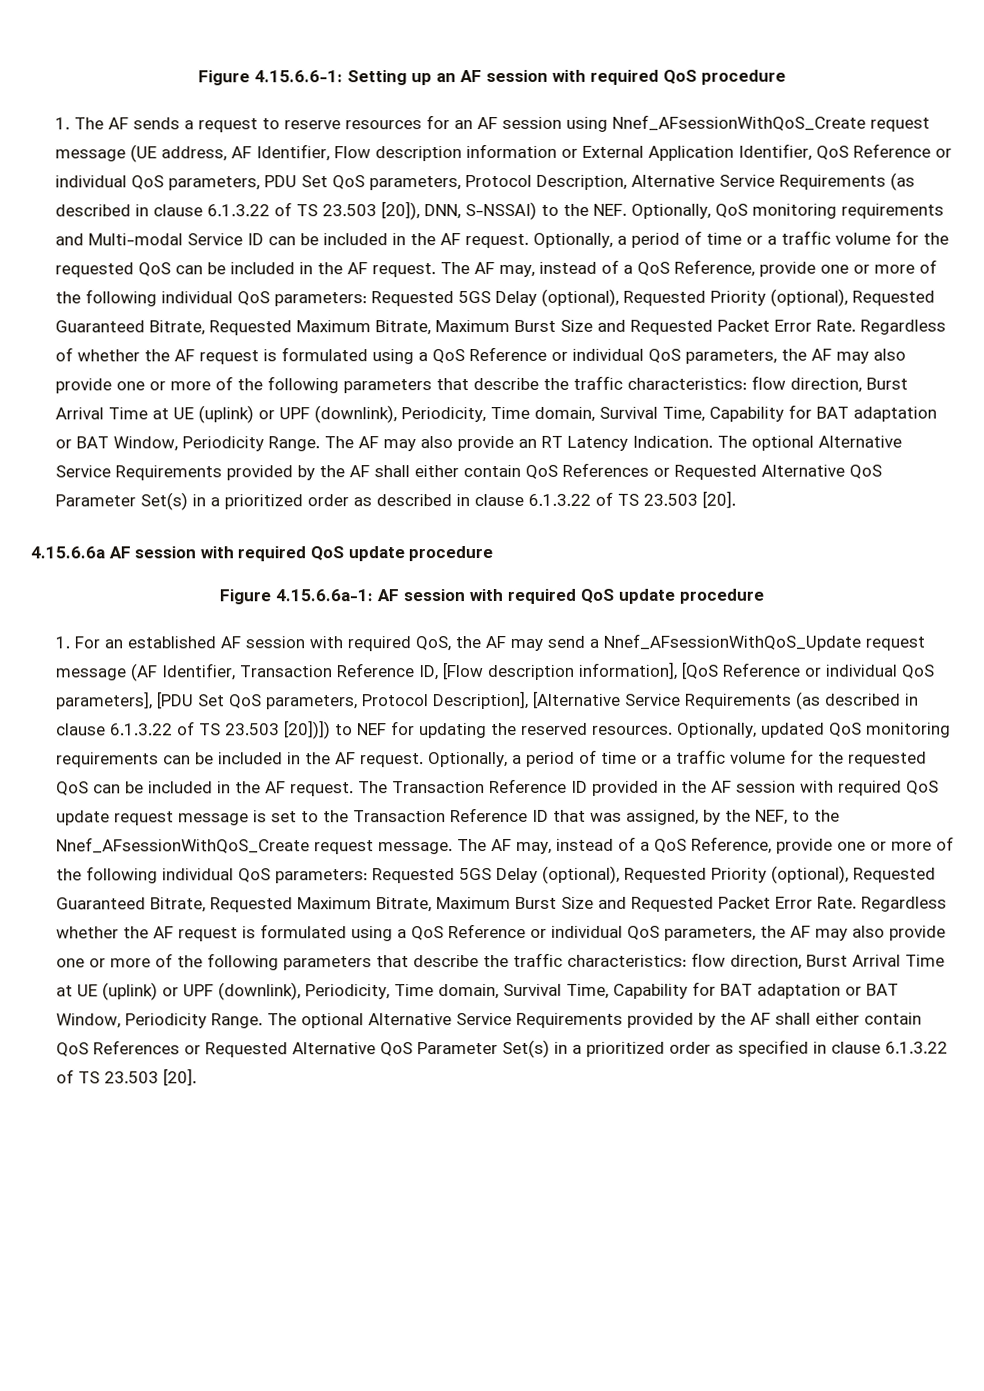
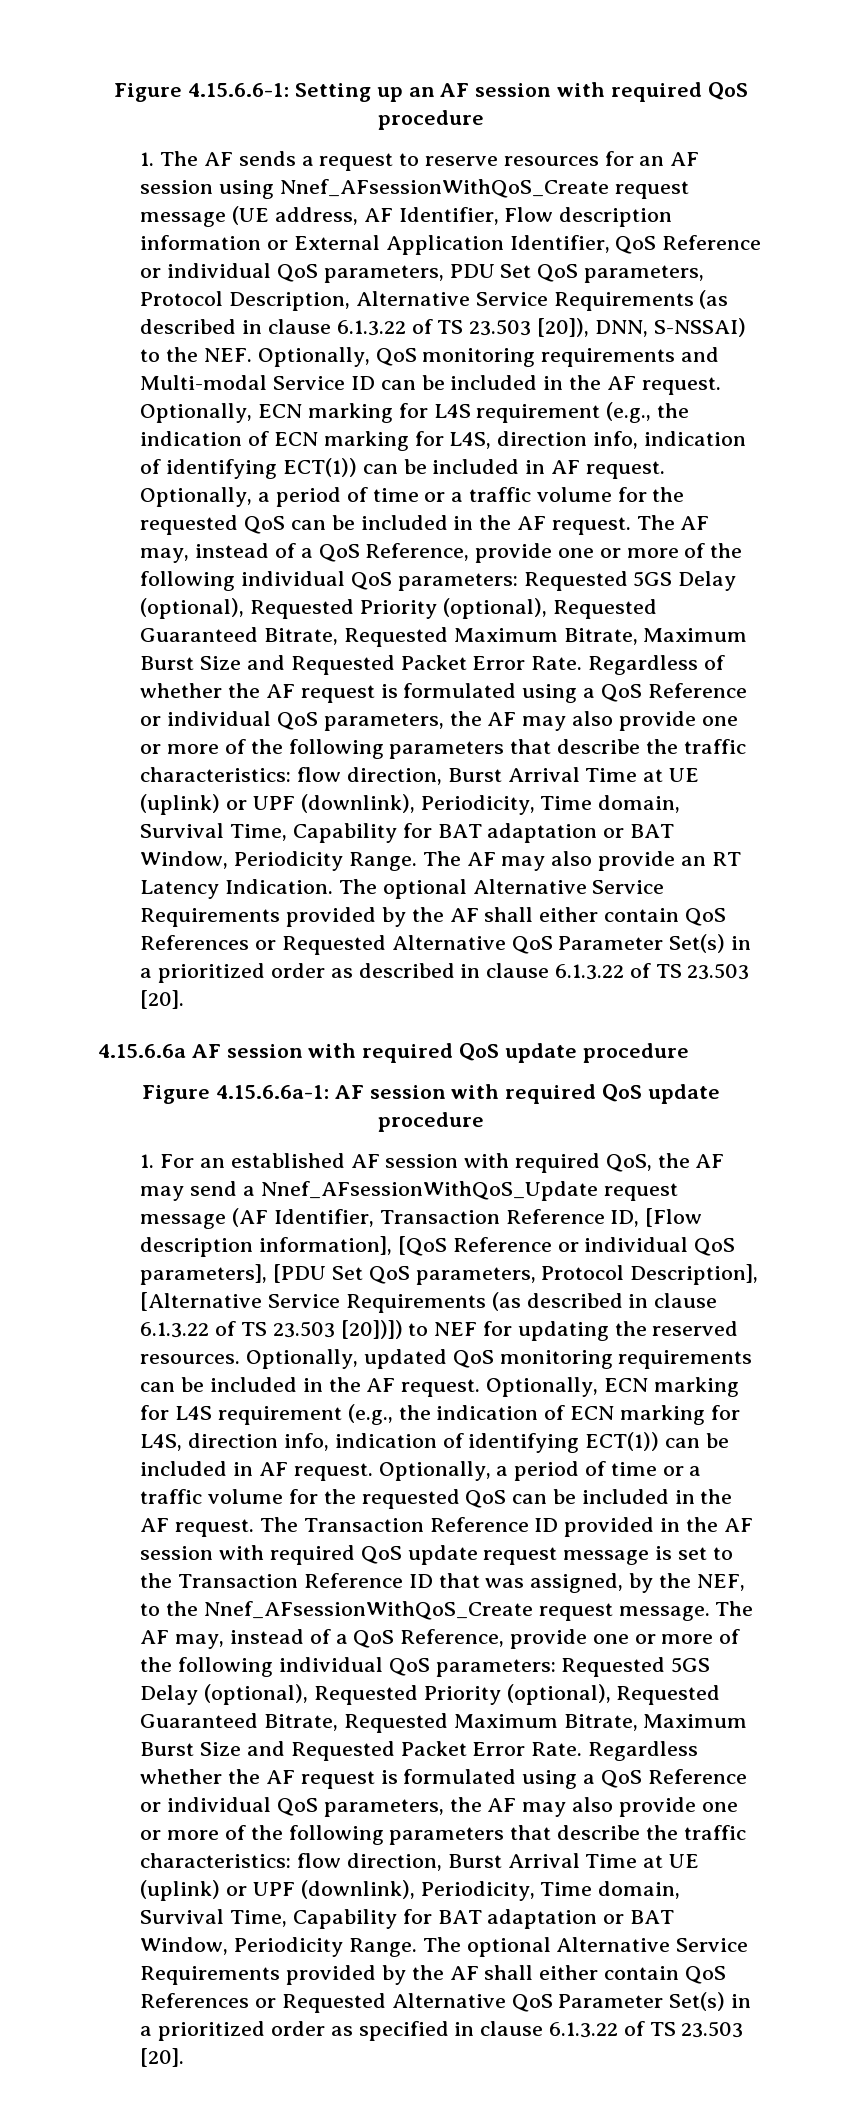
- 1. The AF sends a request to reserve resources for an AF session using Nnef_AFsessionWithQoS_Create request message (UE address, AF Identifier, Flow description information or External Application Identifier, QoS Reference or individual QoS parameters, PDU Set QoS parameters, Protocol Description, Alternative Service Requirements (as described in clause 6.1.3.22 of TS 23.503 [20]), DNN, S-NSSAI) to the NEF. Optionally, QoS monitoring requirements and Multi-modal Service ID can be included in the AF request. Optionally, a period of time or a traffic volume for the requested QoS can be included in the AF request.
+ 1. The AF sends a request to reserve resources for an AF session using Nnef_AFsessionWithQoS_Create request message (UE address, AF Identifier, Flow description information or External Application Identifier, QoS Reference or individual QoS parameters, PDU Set QoS parameters, Protocol Description, Alternative Service Requirements (as described in clause 6.1.3.22 of TS 23.503 [20]), DNN, S-NSSAI) to the NEF. Optionally, QoS monitoring requirements and Multi-modal Service ID can be included in the AF request. Optionally, ECN marking for L4S requirement (e.g., the indication of ECN marking for L4S, direction info, indication of identifying ECT(1)) can be included in AF request. Optionally, a period of time or a traffic volume for the requested QoS can be included in the AF request.
- Optionally, updated QoS monitoring requirements can be included in the AF request. Optionally, a period of time or a traffic volume for the requested QoS can be included in the AF request.
+ Optionally, updated QoS monitoring requirements can be included in the AF request. Optionally, ECN marking for L4S requirement (e.g., the indication of ECN marking for L4S, direction info, indication of identifying ECT(1)) can be included in AF request. Optionally, a period of time or a traffic volume for the requested QoS can be included in the AF request.

